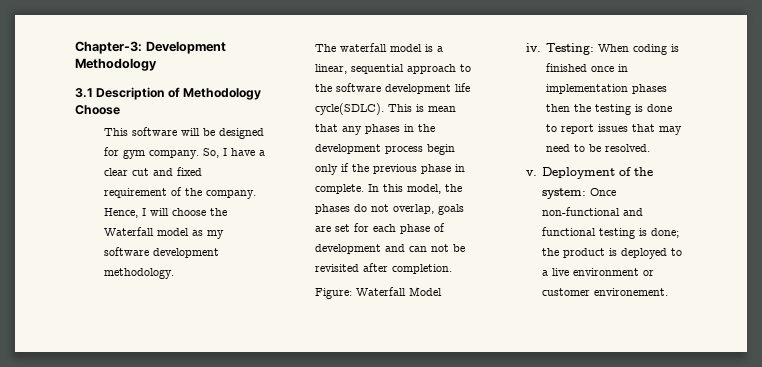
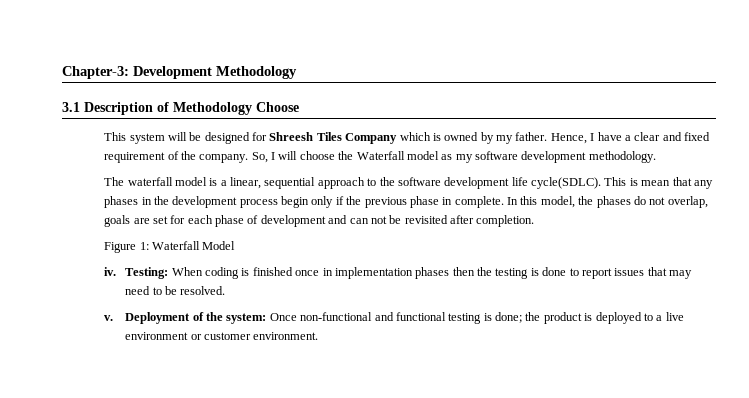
- This software will be designed for gym company. So, I have a clear cut and fixed requirement of the company.
+ This system will be designed for Shreesh Tiles Company which is owned by my father. Hence, I have a clear and fixed requirement of the company.
- Hence, I will choose the Waterfall model as my software development methodology.
+ So, I will choose the Waterfall model as my software development methodology.
- Figure: Waterfall Model
+ Figure 1: Waterfall Model
- Deployment of the system: Once non-functional and functional testing is done; the product is deployed to a live environment or customer environement.
+ Deployment of the system: Once non-functional and functional testing is done; the product is deployed to a live environment or customer environment.

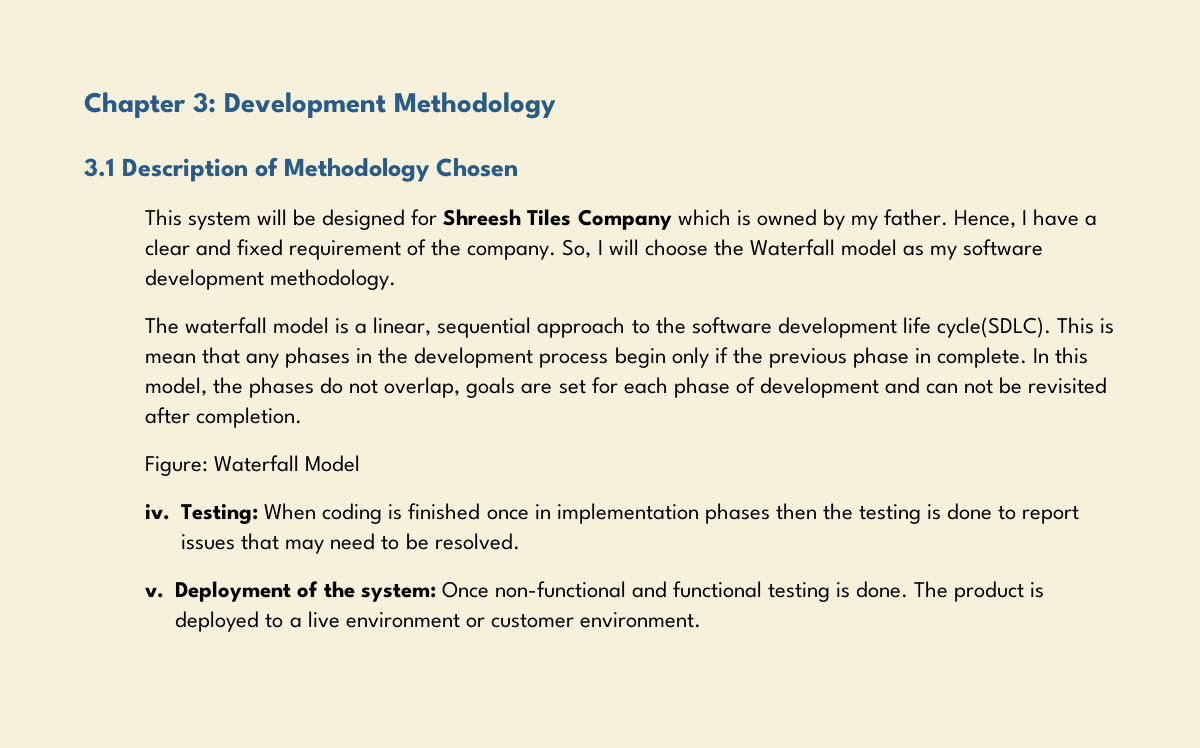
- Chapter-3: Development Methodology
+ Chapter 3: Development Methodology
- 3.1 Description of Methodology Choose
+ 3.1 Description of Methodology Chosen
- Figure 1: Waterfall Model
+ Figure: Waterfall Model
- Deployment of the system: Once non-functional and functional testing is done; the product is deployed to a live environment or customer environment.
+ Deployment of the system: Once non-functional and functional testing is done. The product is deployed to a live environment or customer environment.

